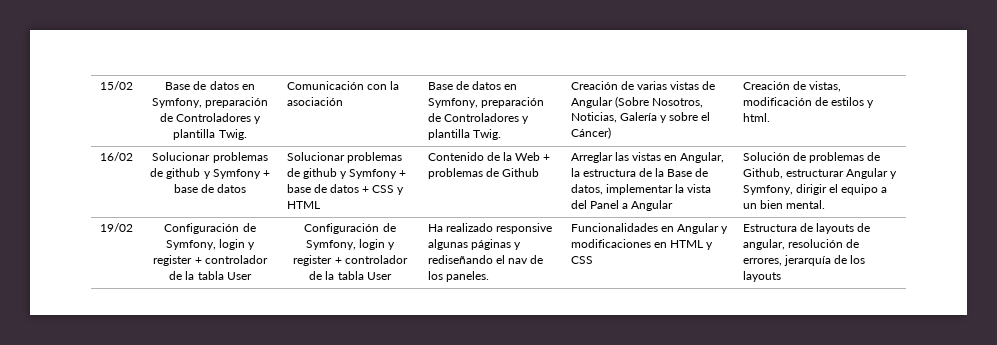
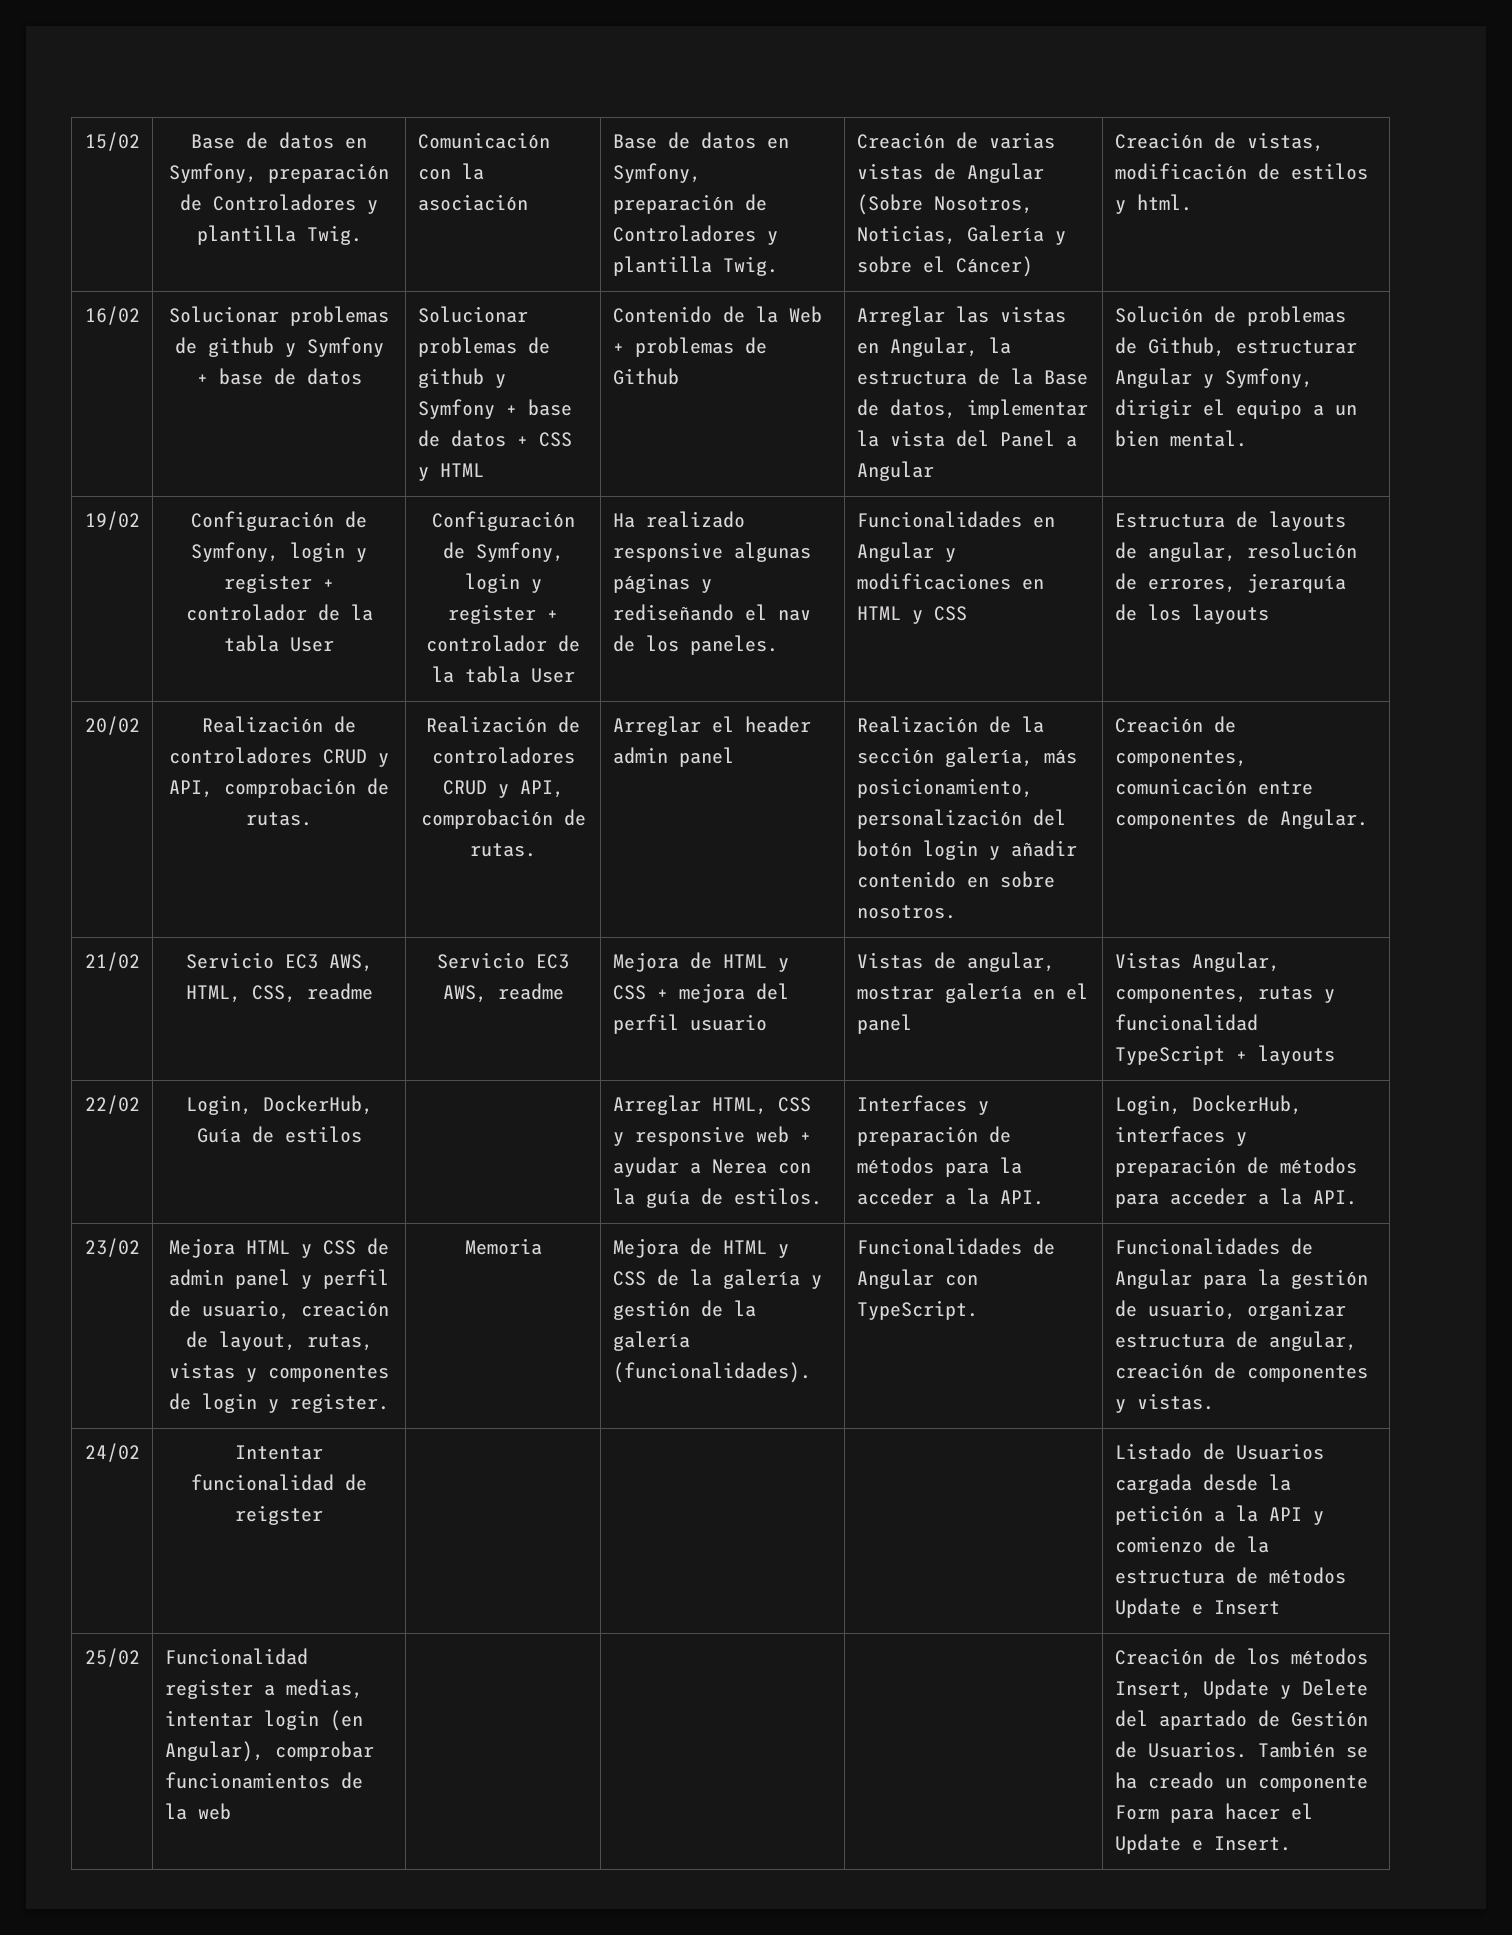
+ 20/02 | Realización de controladores CRUD y API, comprobación de rutas. | Realización de controladores CRUD y API, comprobación de rutas. | Arreglar el header admin panel | Realización de la sección galería, más posicionamiento, personalización del botón login y añadir contenido en sobre nosotros. | Creación de componentes, comunicación entre componentes de Angular.
+ 21/02 | Servicio EC3 AWS, HTML, CSS, readme | Servicio EC3 AWS, readme | Mejora de HTML y CSS + mejora del perfil usuario | Vistas de angular, mostrar galería en el panel | Vistas Angular, componentes, rutas y funcionalidad TypeScript + layouts
+ 22/02 | Login, DockerHub, Guía de estilos | | Arreglar HTML, CSS y responsive web + ayudar a Nerea con la guía de estilos. | Interfaces y preparación de métodos para la acceder a la API. | Login, DockerHub, interfaces y preparación de métodos para acceder a la API.
+ 23/02 | Mejora HTML y CSS de admin panel y perfil de usuario, creación de layout, rutas, vistas y componentes de login y register. | Memoria | Mejora de HTML y CSS de la galería y gestión de la galería (funcionalidades). | Funcionalidades de Angular con TypeScript. | Funcionalidades de Angular para la gestión de usuario, organizar estructura de angular, creación de componentes y vistas.
+ 24/02 | Intentar funcionalidad de reigster | | | | Listado de Usuarios cargada desde la petición a la API y comienzo de la estructura de métodos Update e Insert
+ 25/02 | Funcionalidad register a medias, intentar login (en Angular), comprobar funcionamientos de la web | | | | Creación de los métodos Insert, Update y Delete del apartado de Gestión de Usuarios. También se ha creado un componente Form para hacer el Update e Insert.

